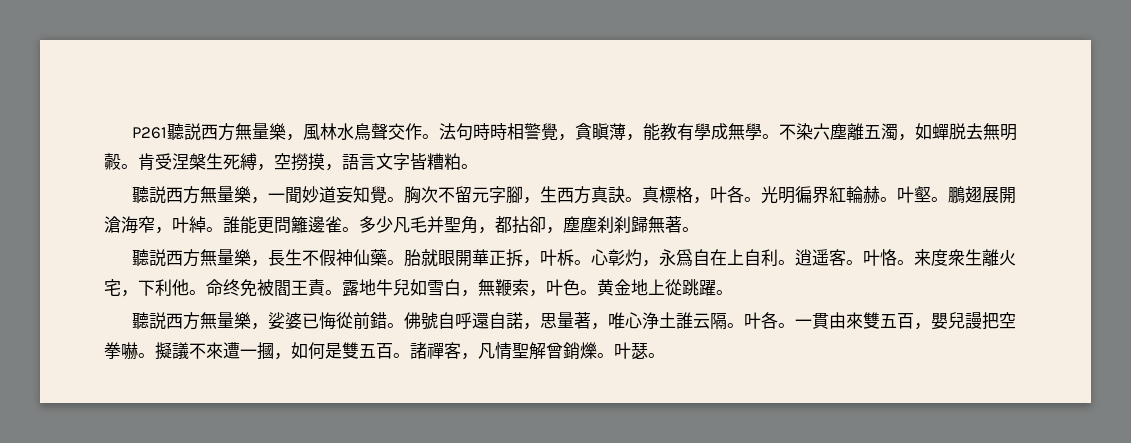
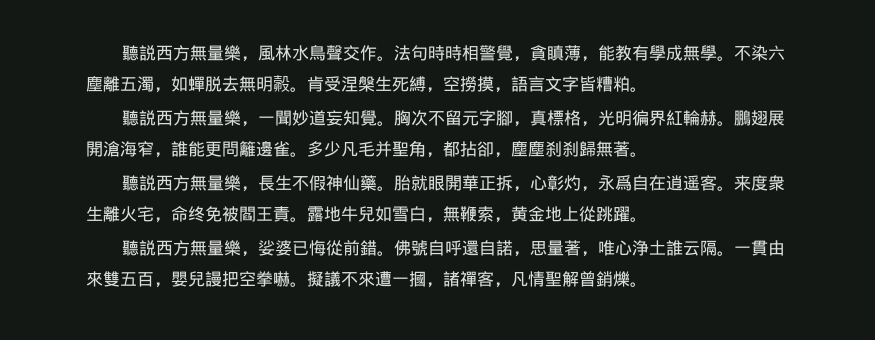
- P261聽説西方無量樂，風林水鳥聲交作。
+ 聽説西方無量樂，風林水鳥聲交作。
- 胸次不留元字腳，生西方真訣。真標格，叶各。光明徧界紅輪赫。
+ 胸次不留元字腳，真標格，光明徧界紅輪赫。
- 叶壑。
- 鵬翅展開滄海窄，叶綽。誰能更問籬邊雀。
+ 鵬翅展開滄海窄，誰能更問籬邊雀。
- 胎就眼開華正拆，叶柝。心彰灼，永爲自在上自利。逍遥客。
+ 胎就眼開華正拆，心彰灼，永爲自在逍遥客。
- 叶恪。
- 来度衆生離火宅，下利他。命终免被閻王責。
+ 来度衆生離火宅，命终免被閻王責。
- 露地牛兒如雪白，無鞭索，叶色。黄金地上從跳躍。
+ 露地牛兒如雪白，無鞭索，黄金地上從跳躍。
- 佛號自呼還自諾，思量著，唯心浄土誰云隔。叶各。
+ 佛號自呼還自諾，思量著，唯心浄土誰云隔。
- 擬議不來遭一摑，如何是雙五百。諸禪客，凡情聖解曾銷爍。叶瑟。
+ 擬議不來遭一摑，諸禪客，凡情聖解曾銷爍。

